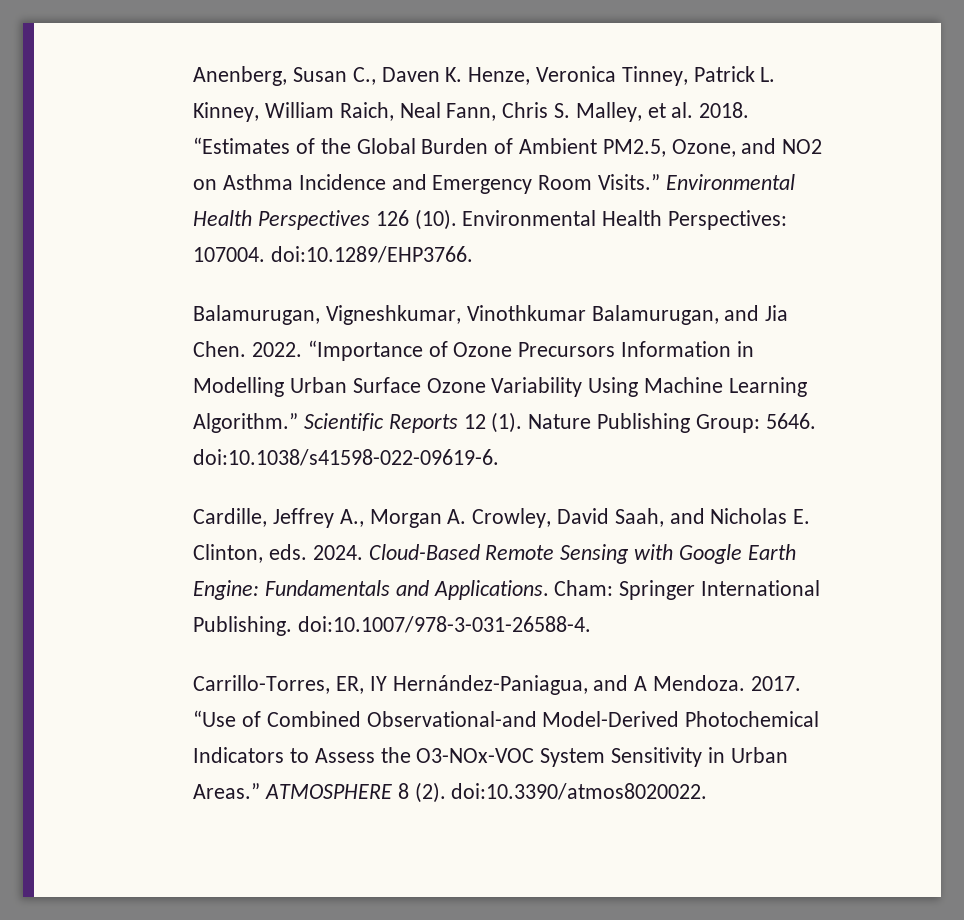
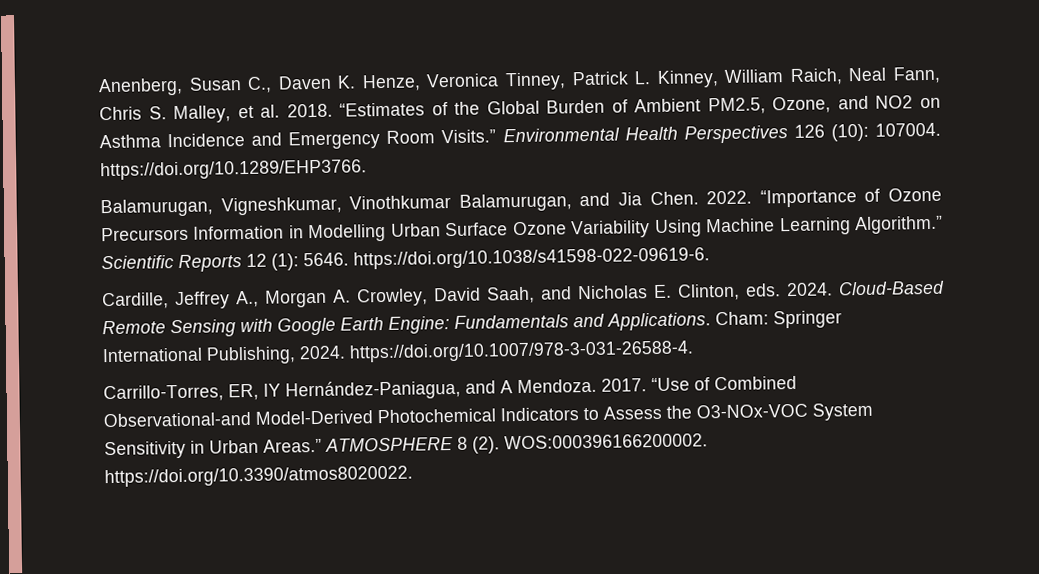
- Environmental Health Perspectives 126 (10). Environmental Health Perspectives: 107004. doi:10.1289/EHP3766.
+ Environmental Health Perspectives 126 (10): 107004. https://doi.org/10.1289/EHP3766.
- Scientific Reports 12 (1). Nature Publishing Group: 5646. doi:10.1038/s41598-022-09619-6.
+ Scientific Reports 12 (1): 5646. https://doi.org/10.1038/s41598-022-09619-6.
- Cham: Springer International Publishing. doi:10.1007/978-3-031-26588-4.
+ Cham: Springer International Publishing, 2024. https://doi.org/10.1007/978-3-031-26588-4.
- ATMOSPHERE 8 (2). doi:10.3390/atmos8020022.
+ ATMOSPHERE 8 (2). WOS:000396166200002. https://doi.org/10.3390/atmos8020022.

